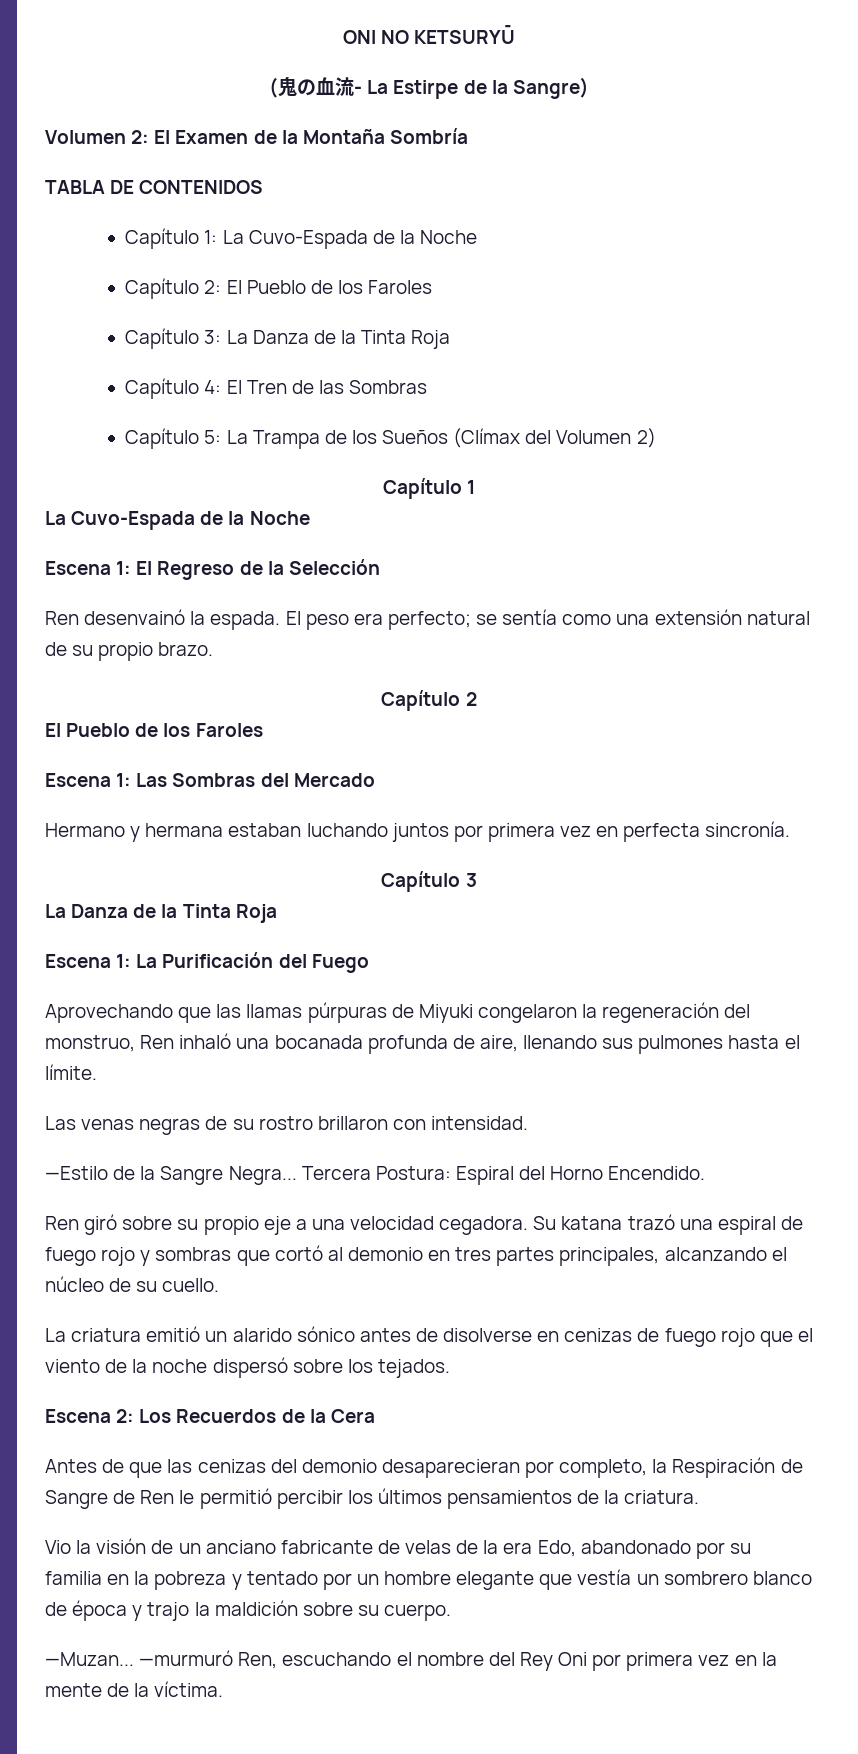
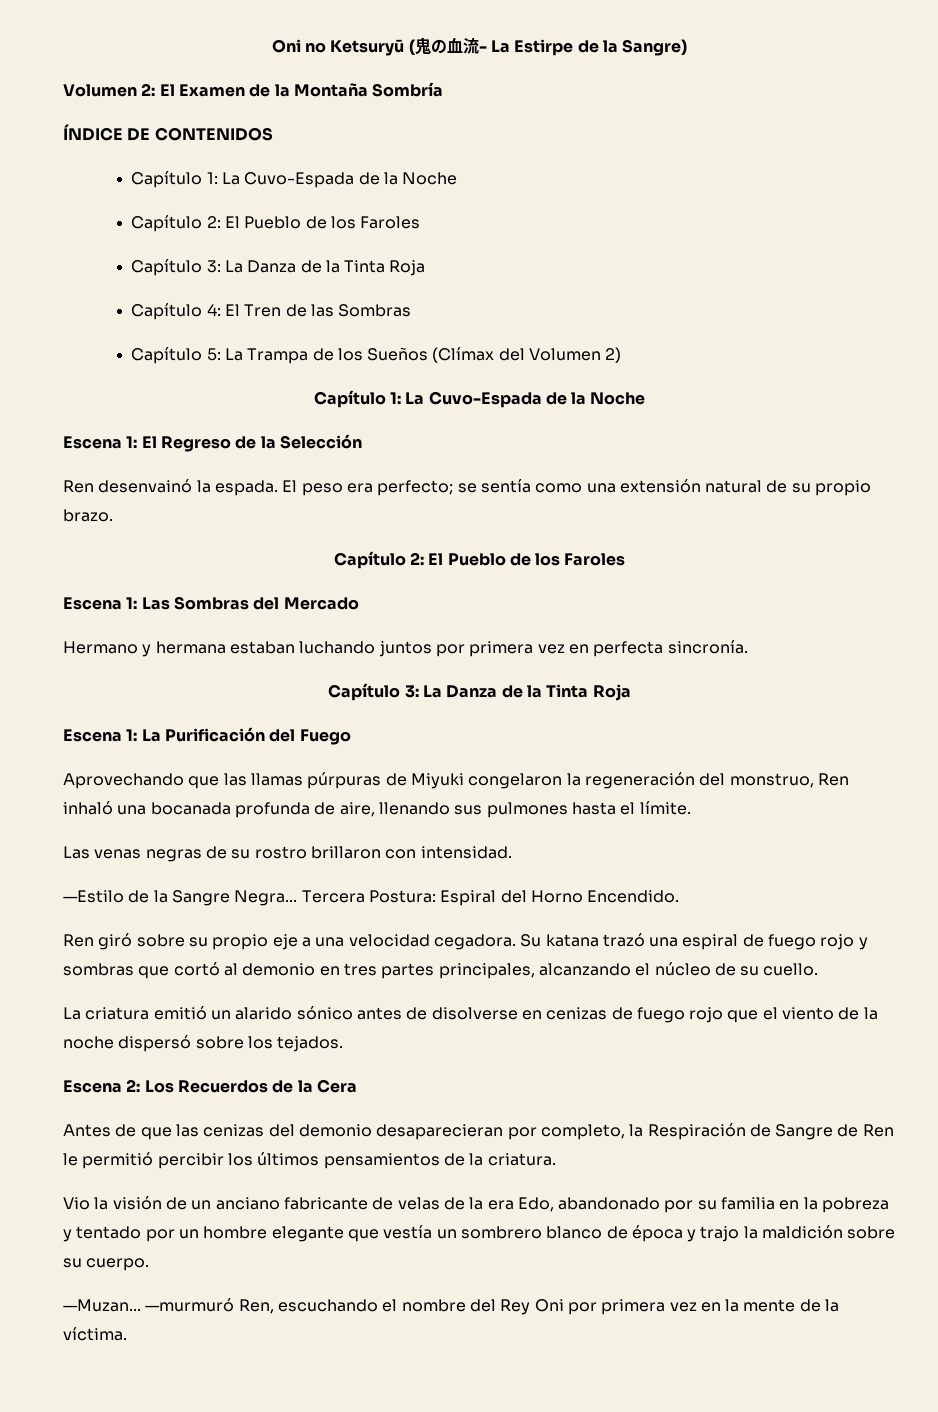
- ONI NO KETSURYŪ
- (鬼の血流- La Estirpe de la Sangre)
+ Oni no Ketsuryū (鬼の血流- La Estirpe de la Sangre)
- TABLA DE CONTENIDOS
+ ÍNDICE DE CONTENIDOS
  Capítulo 5: La Trampa de los Sueños (Clímax del Volumen 2)
- Capítulo 1
- La Cuvo-Espada de la Noche
+ Capítulo 1: La Cuvo-Espada de la Noche
  El peso era perfecto; se sentía como una extensión natural de su propio brazo.
- Capítulo 2
- El Pueblo de los Faroles
+ Capítulo 2: El Pueblo de los Faroles
  Hermano y hermana estaban luchando juntos por primera vez en perfecta sincronía.
- Capítulo 3
- La Danza de la Tinta Roja
+ Capítulo 3: La Danza de la Tinta Roja

